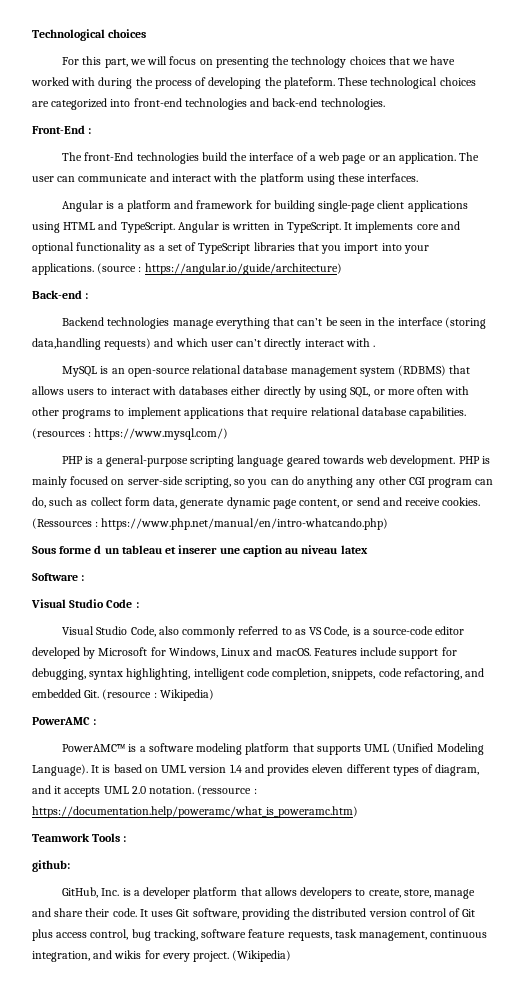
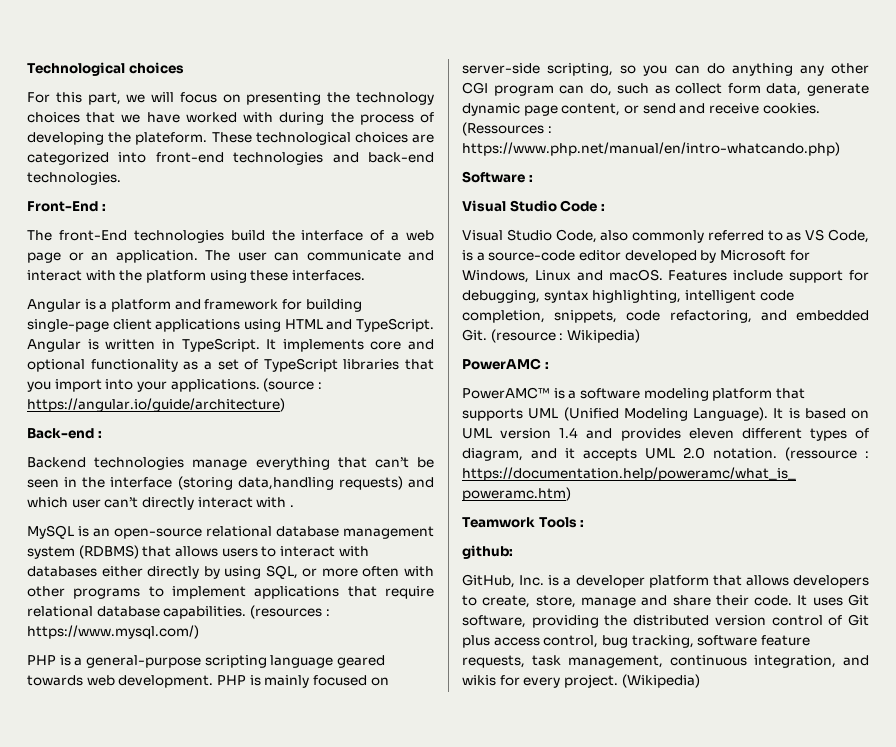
- Sous forme d un tableau et inserer une caption au niveau latex

